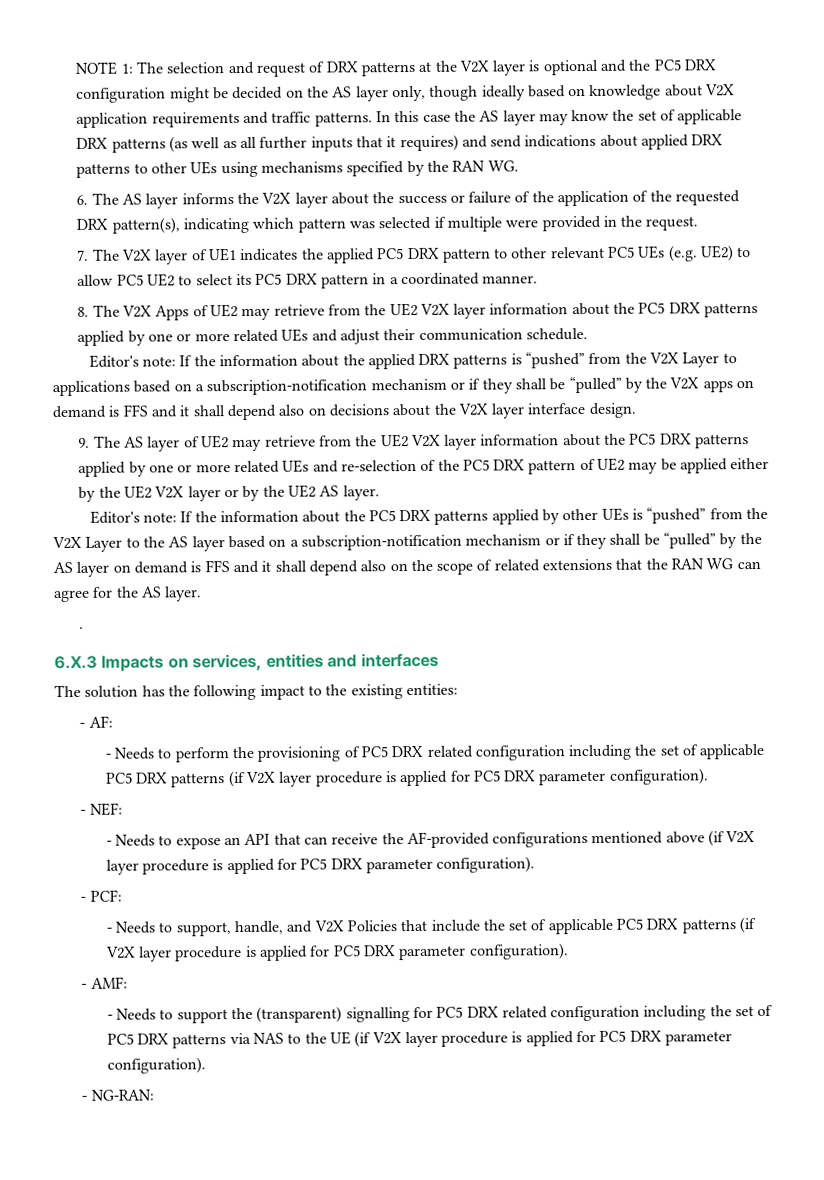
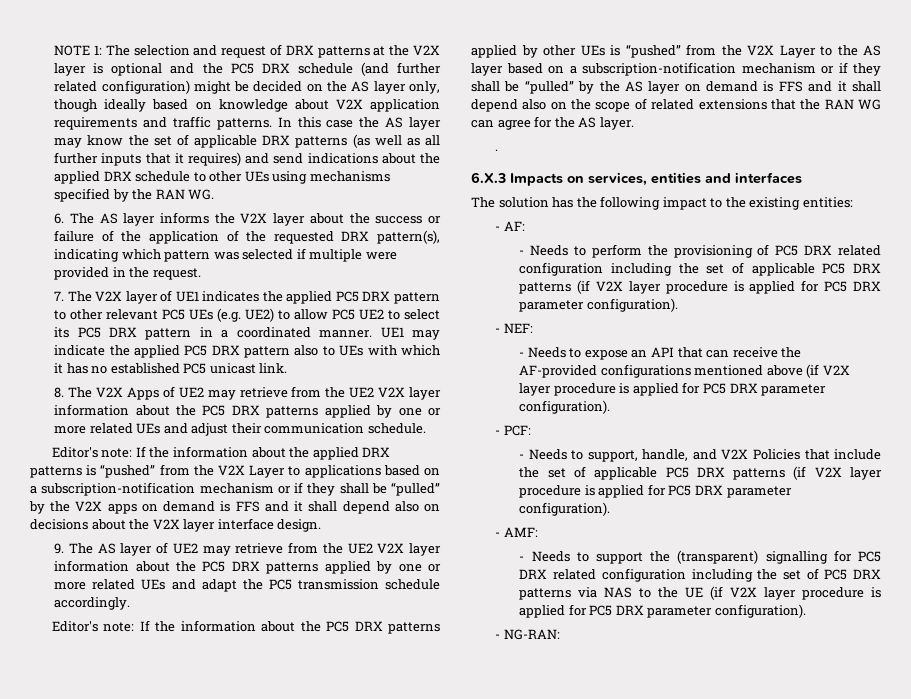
- NOTE 1: The selection and request of DRX patterns at the V2X layer is optional and the PC5 DRX configuration might be decided on the AS layer only, though ideally based on knowledge about V2X application requirements and traffic patterns.
+ NOTE 1: The selection and request of DRX patterns at the V2X layer is optional and the PC5 DRX schedule (and further related configuration) might be decided on the AS layer only, though ideally based on knowledge about V2X application requirements and traffic patterns.
- In this case the AS layer may know the set of applicable DRX patterns (as well as all further inputs that it requires) and send indications about applied DRX patterns to other UEs using mechanisms specified by the RAN WG.
+ In this case the AS layer may know the set of applicable DRX patterns (as well as all further inputs that it requires) and send indications about the applied DRX schedule to other UEs using mechanisms specified by the RAN WG.
+ UE1 may indicate the applied PC5 DRX pattern also to UEs with which it has no established PC5 unicast link.
- 9. The AS layer of UE2 may retrieve from the UE2 V2X layer information about the PC5 DRX patterns applied by one or more related UEs and re-selection of the PC5 DRX pattern of UE2 may be applied either by the UE2 V2X layer or by the UE2 AS layer.
+ 9. The AS layer of UE2 may retrieve from the UE2 V2X layer information about the PC5 DRX patterns applied by one or more related UEs and adapt the PC5 transmission schedule accordingly.

